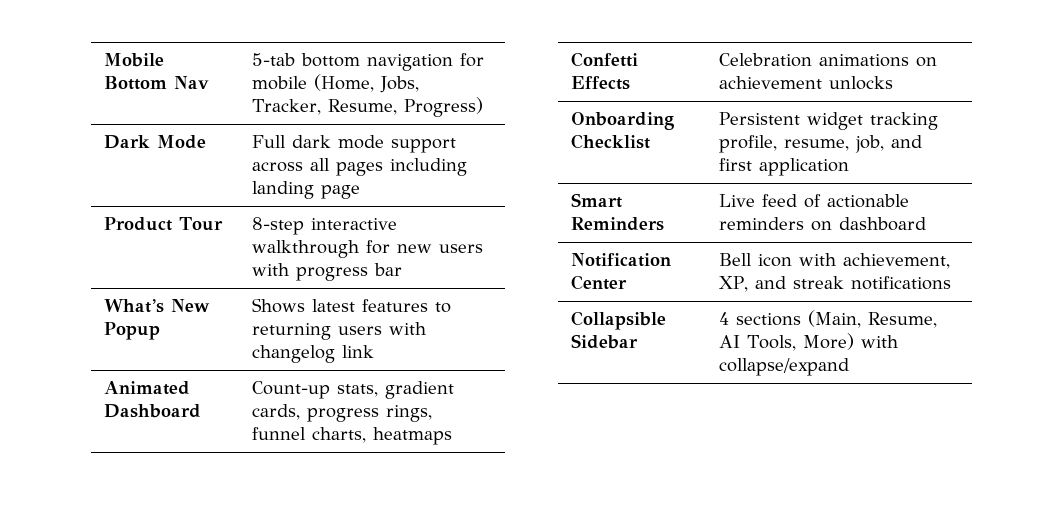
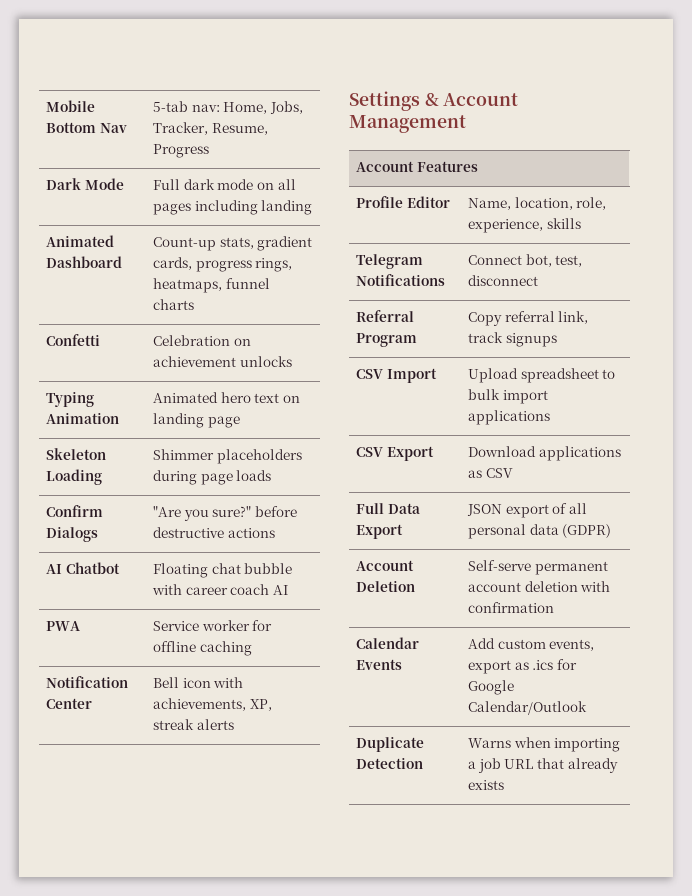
- Mobile Bottom Nav | 5-tab bottom navigation for mobile (Home, Jobs, Tracker, Resume, Progress)
+ Mobile Bottom Nav | 5-tab nav: Home, Jobs, Tracker, Resume, Progress
- Dark Mode | Full dark mode support across all pages including landing page
- Product Tour | 8-step interactive walkthrough for new users with progress bar
- What’s New Popup | Shows latest features to returning users with changelog link
+ Dark Mode | Full dark mode on all pages including landing
- Animated Dashboard | Count-up stats, gradient cards, progress rings, funnel charts, heatmaps
+ Animated Dashboard | Count-up stats, gradient cards, progress rings, heatmaps, funnel charts
- Confetti Effects | Celebration animations on achievement unlocks
+ Confetti | Celebration on achievement unlocks
- Onboarding Checklist | Persistent widget tracking profile, resume, job, and first application
- Smart Reminders | Live feed of actionable reminders on dashboard
+ Typing Animation | Animated hero text on landing page
+ Skeleton Loading | Shimmer placeholders during page loads
+ Confirm Dialogs | "Are you sure?" before destructive actions
+ AI Chatbot | Floating chat bubble with career coach AI
+ PWA | Service worker for offline caching
- Notification Center | Bell icon with achievement, XP, and streak notifications
- Collapsible Sidebar | 4 sections (Main, Resume, AI Tools, More) with collapse/expand
+ Notification Center | Bell icon with achievements, XP, streak alerts
+ Settings & Account Management
+ Account Features
+ Profile Editor | Name, location, role, experience, skills
+ Telegram Notifications | Connect bot, test, disconnect
+ Referral Program | Copy referral link, track signups
+ CSV Import | Upload spreadsheet to bulk import applications
+ CSV Export | Download applications as CSV
+ Full Data Export | JSON export of all personal data (GDPR)
+ Account Deletion | Self-serve permanent account deletion with confirmation
+ Calendar Events | Add custom events, export as .ics for Google Calendar/Outlook
+ Duplicate Detection | Warns when importing a job URL that already exists

